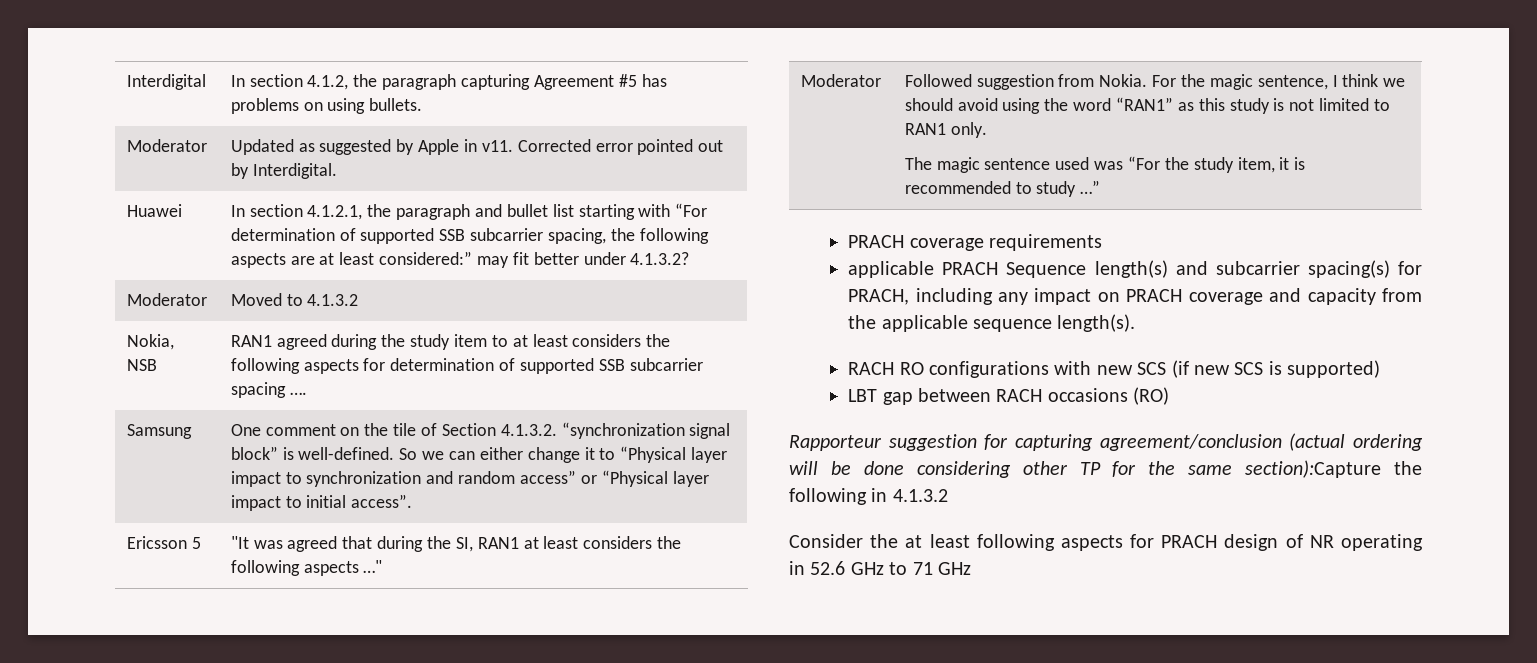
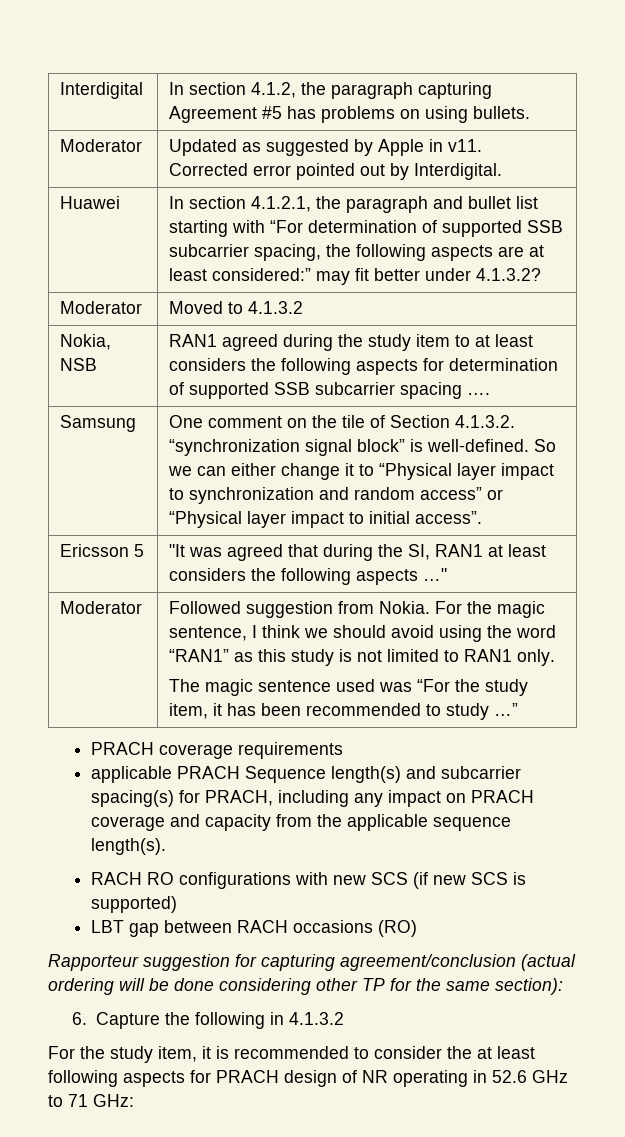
- The magic sentence used was “For the study item, it is recommended to study …”
+ The magic sentence used was “For the study item, it has been recommended to study …”
- Rapporteur suggestion for capturing agreement/conclusion (actual ordering will be done considering other TP for the same section):Capture the following in 4.1.3.2
+ Rapporteur suggestion for capturing agreement/conclusion (actual ordering will be done considering other TP for the same section):
+ 6. Capture the following in 4.1.3.2
- Consider the at least following aspects for PRACH design of NR operating in 52.6 GHz to 71 GHz
+ For the study item, it is recommended to consider the at least following aspects for PRACH design of NR operating in 52.6 GHz to 71 GHz:

